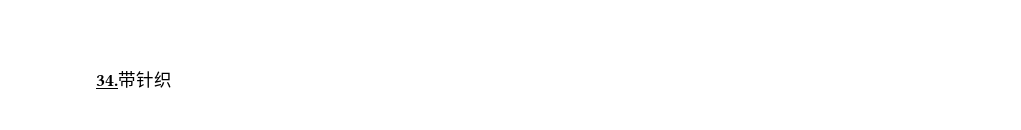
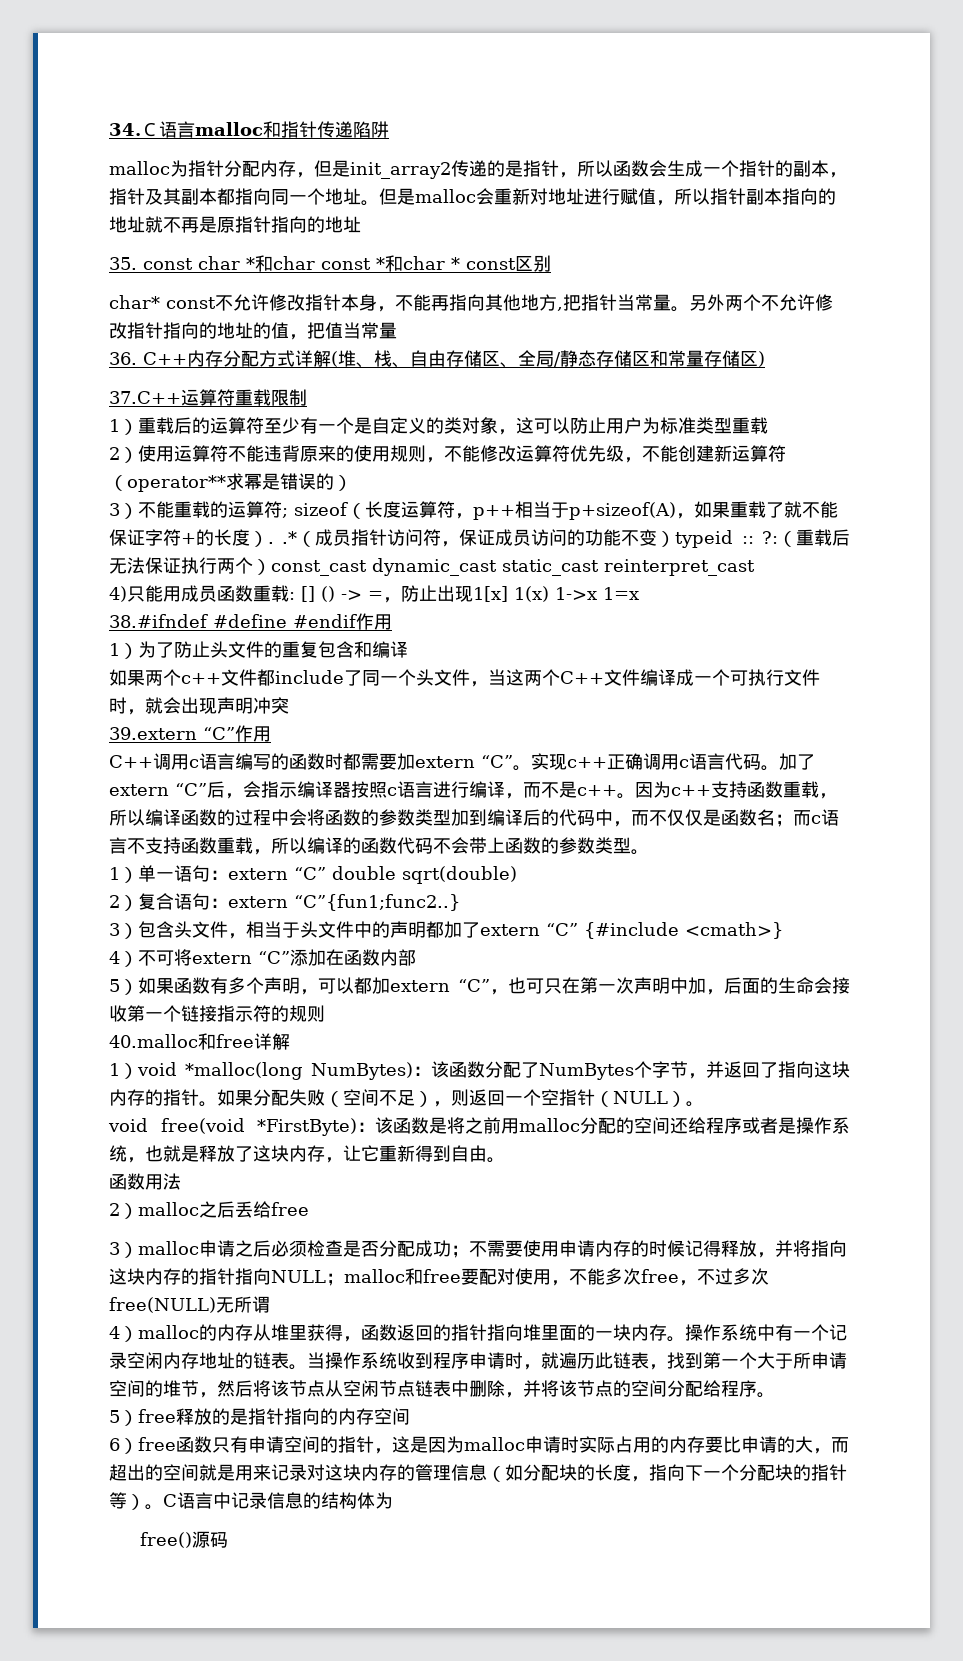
- 34.带针织
+ 34.Ｃ语言malloc和指针传递陷阱
+ malloc为指针分配内存，但是init_array2传递的是指针，所以函数会生成一个指针的副本，指针及其副本都指向同一个地址。但是malloc会重新对地址进行赋值，所以指针副本指向的地址就不再是原指针指向的地址
+ 35. const char *和char const *和char * const区别
+ char* const不允许修改指针本身，不能再指向其他地方,把指针当常量。另外两个不允许修改指针指向的地址的值，把值当常量
+ 36. C++内存分配方式详解(堆、栈、自由存储区、全局/静态存储区和常量存储区)
+ 37.C++运算符重载限制
+ 1）重载后的运算符至少有一个是自定义的类对象，这可以防止用户为标准类型重载
+ 2）使用运算符不能违背原来的使用规则，不能修改运算符优先级，不能创建新运算符（operator**求幂是错误的）
+ 3）不能重载的运算符; sizeof（长度运算符，p++相当于p+sizeof(A)，如果重载了就不能保证字符+的长度）. .*（成员指针访问符，保证成员访问的功能不变）typeid :: ?:（重载后无法保证执行两个）const_cast dynamic_cast static_cast reinterpret_cast
+ 4)只能用成员函数重载: [] () -> =，防止出现1[x] 1(x) 1->x 1=x
+ 38.#ifndef #define #endif作用
+ 1）为了防止头文件的重复包含和编译
+ 如果两个c++文件都include了同一个头文件，当这两个C++文件编译成一个可执行文件时，就会出现声明冲突
+ 39.extern “C”作用
+ C++调用c语言编写的函数时都需要加extern “C”。实现c++正确调用c语言代码。加了extern “C”后，会指示编译器按照c语言进行编译，而不是c++。因为c++支持函数重载，所以编译函数的过程中会将函数的参数类型加到编译后的代码中，而不仅仅是函数名；而c语言不支持函数重载，所以编译的函数代码不会带上函数的参数类型。
+ 1）单一语句：extern “C” double sqrt(double)
+ 2）复合语句：extern “C”{fun1;func2..}
+ 3）包含头文件，相当于头文件中的声明都加了extern “C” {#include <cmath>}
+ 4）不可将extern “C”添加在函数内部
+ 5）如果函数有多个声明，可以都加extern “C”，也可只在第一次声明中加，后面的生命会接收第一个链接指示符的规则
+ 40.malloc和free详解
+ 1）void *malloc(long NumBytes)：该函数分配了NumBytes个字节，并返回了指向这块内存的指针。如果分配失败（空间不足），则返回一个空指针（NULL）。
+ void free(void *FirstByte)：该函数是将之前用malloc分配的空间还给程序或者是操作系统，也就是释放了这块内存，让它重新得到自由。
+ 函数用法
+ 2）malloc之后丢给free
+ 3）malloc申请之后必须检查是否分配成功；不需要使用申请内存的时候记得释放，并将指向这块内存的指针指向NULL；malloc和free要配对使用，不能多次free，不过多次free(NULL)无所谓
+ 4）malloc的内存从堆里获得，函数返回的指针指向堆里面的一块内存。操作系统中有一个记录空闲内存地址的链表。当操作系统收到程序申请时，就遍历此链表，找到第一个大于所申请空间的堆节，然后将该节点从空闲节点链表中删除，并将该节点的空间分配给程序。
+ 5）free释放的是指针指向的内存空间
+ 6）free函数只有申请空间的指针，这是因为malloc申请时实际占用的内存要比申请的大，而超出的空间就是用来记录对这块内存的管理信息（如分配块的长度，指向下一个分配块的指针等）。C语言中记录信息的结构体为
+ free()源码

